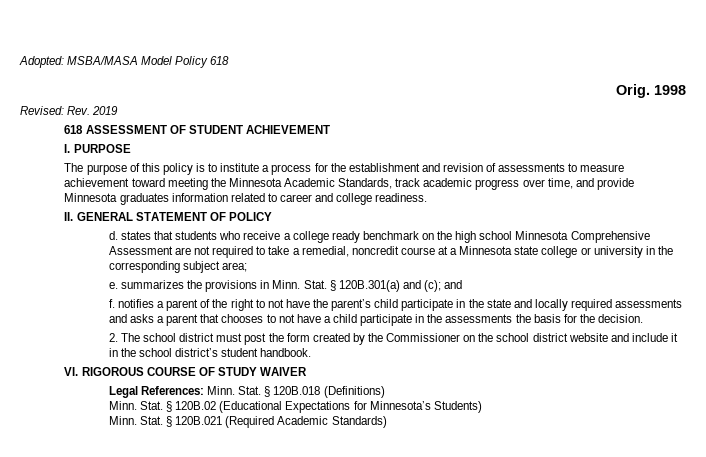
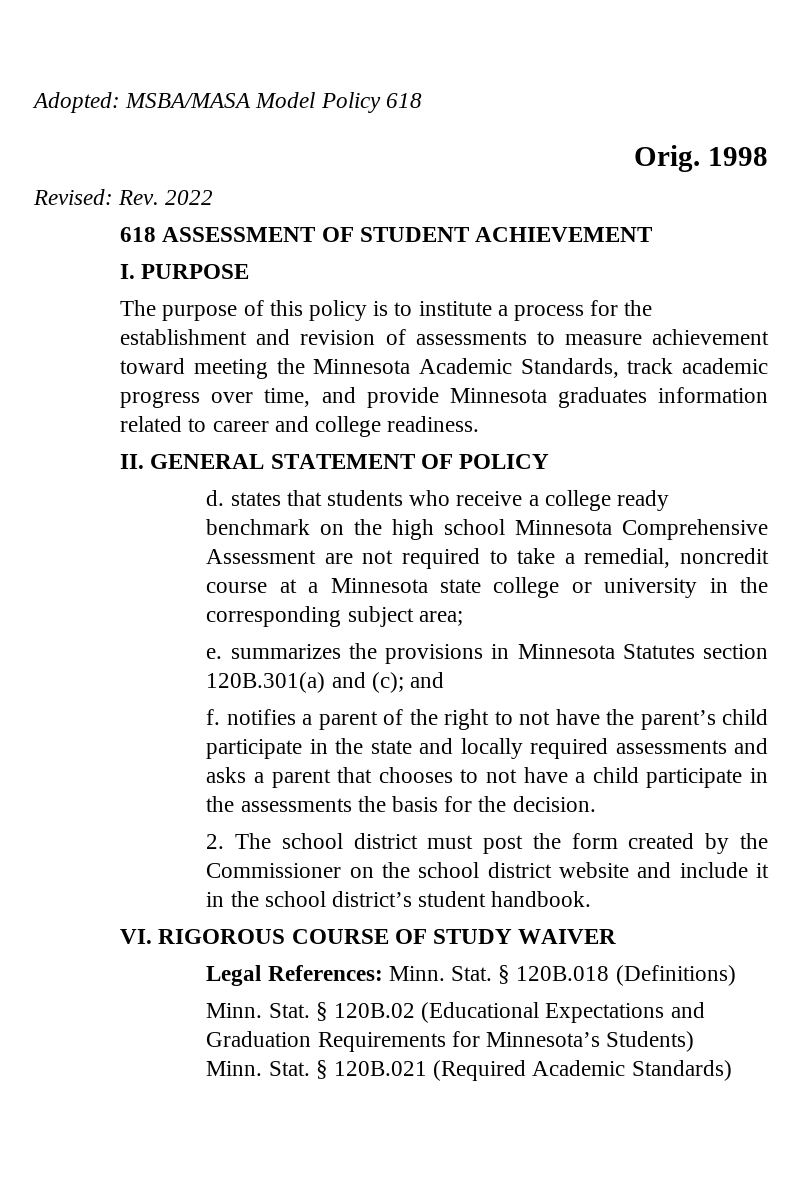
- Revised: Rev. 2019
+ Revised: Rev. 2022
- e. summarizes the provisions in Minn. Stat. § 120B.301(a) and (c); and
+ e. summarizes the provisions in Minnesota Statutes section 120B.301(a) and (c); and
- § 120B.02 (Educational Expectations for Minnesota’s Students)
+ § 120B.02 (Educational Expectations and Graduation Requirements for Minnesota’s Students)

